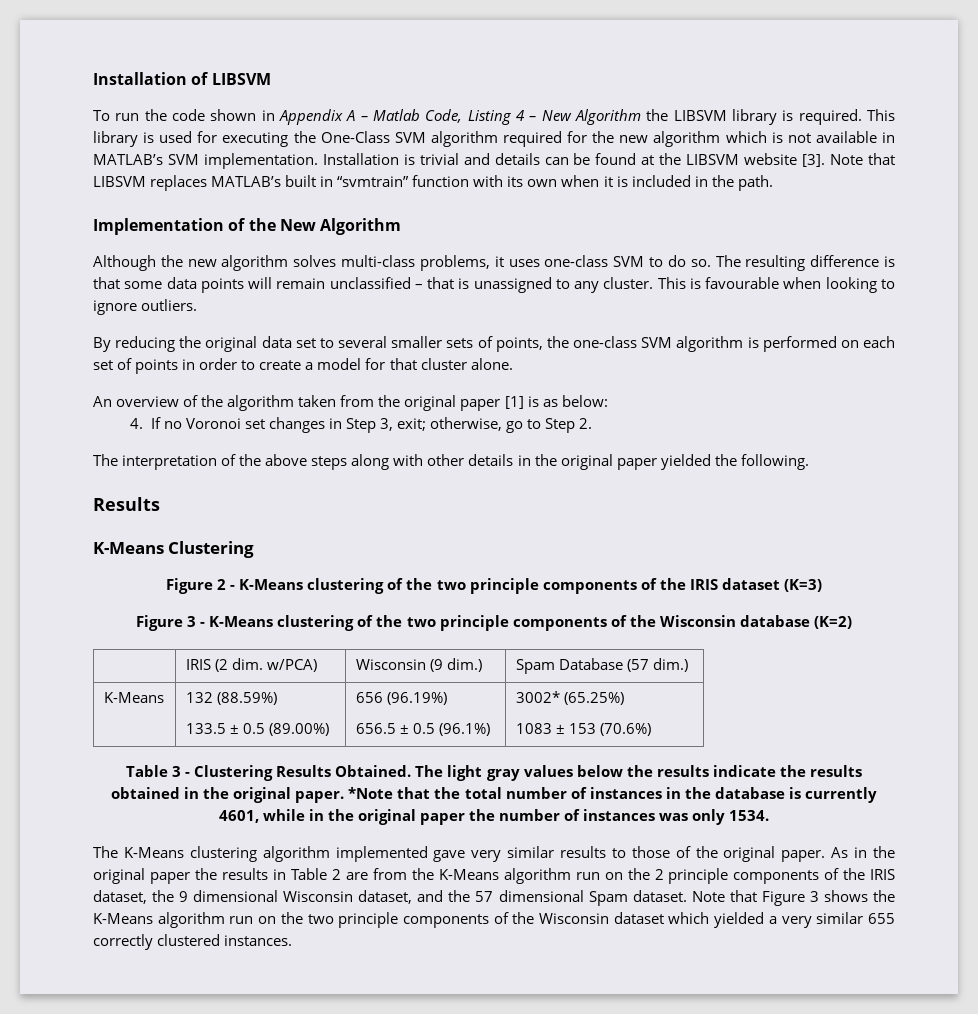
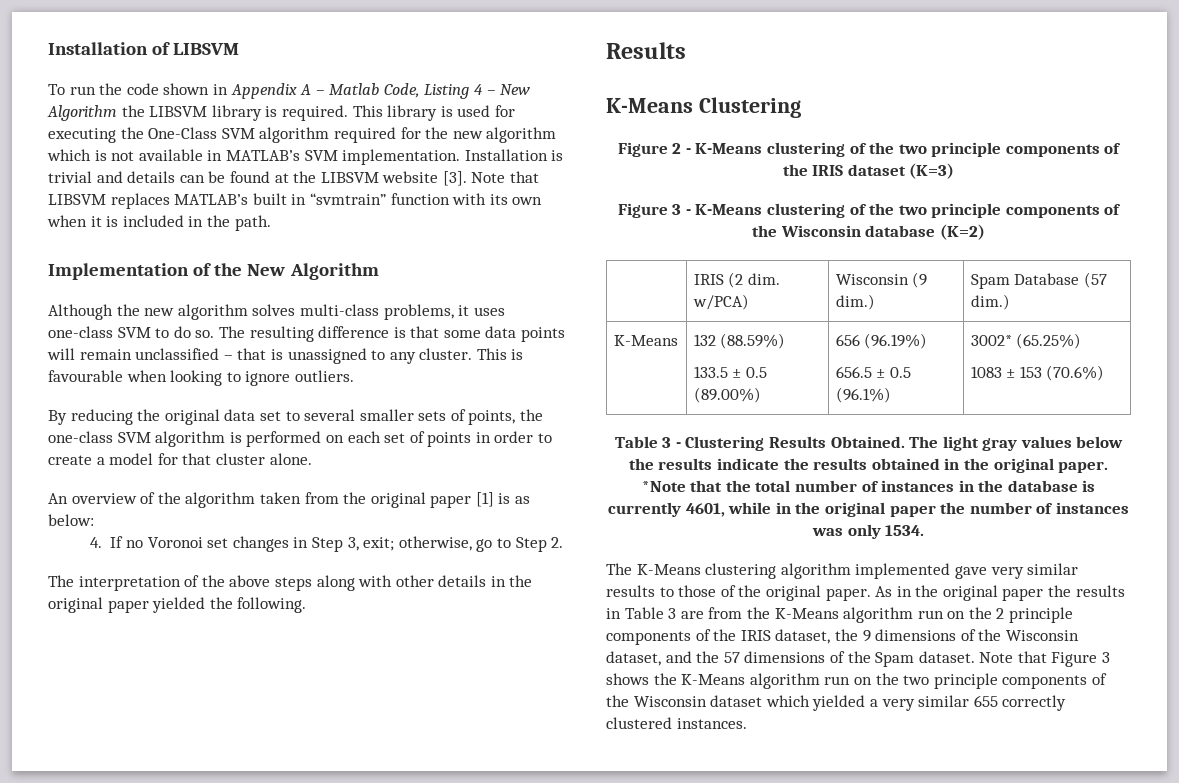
- As in the original paper the results in Table 2 are from the K-Means algorithm run on the 2 principle components of the IRIS dataset, the 9 dimensional Wisconsin dataset, and the 57 dimensional Spam dataset.
+ As in the original paper the results in Table 3 are from the K-Means algorithm run on the 2 principle components of the IRIS dataset, the 9 dimensions of the Wisconsin dataset, and the 57 dimensions of the Spam dataset.

